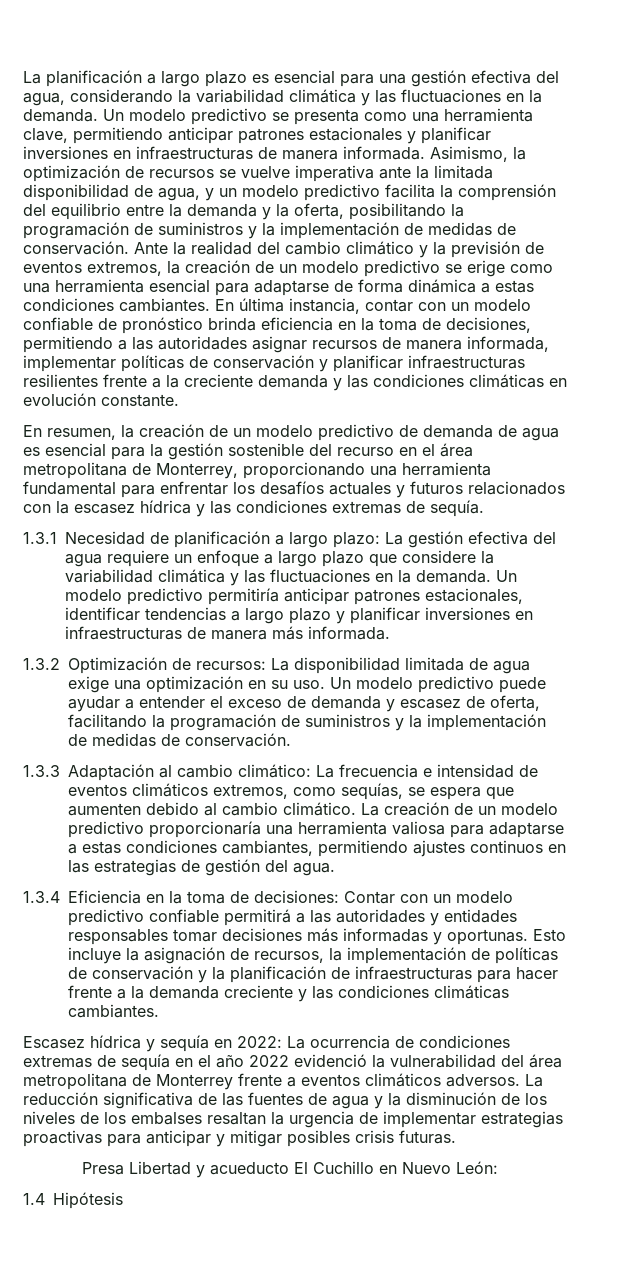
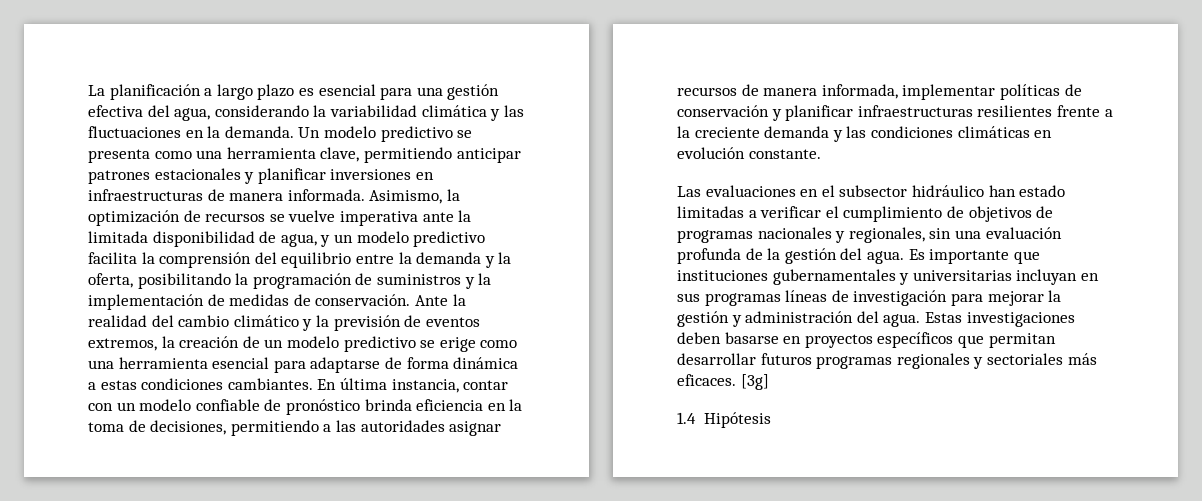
- En resumen, la creación de un modelo predictivo de demanda de agua es esencial para la gestión sostenible del recurso en el área metropolitana de Monterrey, proporcionando una herramienta fundamental para enfrentar los desafíos actuales y futuros relacionados con la escasez hídrica y las condiciones extremas de sequía.
- 1.3.1 Necesidad de planificación a largo plazo: La gestión efectiva del agua requiere un enfoque a largo plazo que considere la variabilidad climática y las fluctuaciones en la demanda. Un modelo predictivo permitiría anticipar patrones estacionales, identificar tendencias a largo plazo y planificar inversiones en infraestructuras de manera más informada.
- 1.3.2 Optimización de recursos: La disponibilidad limitada de agua exige una optimización en su uso. Un modelo predictivo puede ayudar a entender el exceso de demanda y escasez de oferta, facilitando la programación de suministros y la implementación de medidas de conservación.
- 1.3.3 Adaptación al cambio climático: La frecuencia e intensidad de eventos climáticos extremos, como sequías, se espera que aumenten debido al cambio climático. La creación de un modelo predictivo proporcionaría una herramienta valiosa para adaptarse a estas condiciones cambiantes, permitiendo ajustes continuos en las estrategias de gestión del agua.
- 1.3.4 Eficiencia en la toma de decisiones: Contar con un modelo predictivo confiable permitirá a las autoridades y entidades responsables tomar decisiones más informadas y oportunas. Esto incluye la asignación de recursos, la implementación de políticas de conservación y la planificación de infraestructuras para hacer frente a la demanda creciente y las condiciones climáticas cambiantes.
- Escasez hídrica y sequía en 2022: La ocurrencia de condiciones extremas de sequía en el año 2022 evidenció la vulnerabilidad del área metropolitana de Monterrey frente a eventos climáticos adversos. La reducción significativa de las fuentes de agua y la disminución de los niveles de los embalses resaltan la urgencia de implementar estrategias proactivas para anticipar y mitigar posibles crisis futuras.
- Presa Libertad y acueducto El Cuchillo en Nuevo León:
+ Las evaluaciones en el subsector hidráulico han estado limitadas a verificar el cumplimiento de objetivos de programas nacionales y regionales, sin una evaluación profunda de la gestión del agua. Es importante que instituciones gubernamentales y universitarias incluyan en sus programas líneas de investigación para mejorar la gestión y administración del agua. Estas investigaciones deben basarse en proyectos específicos que permitan desarrollar futuros programas regionales y sectoriales más eficaces. [3g]

